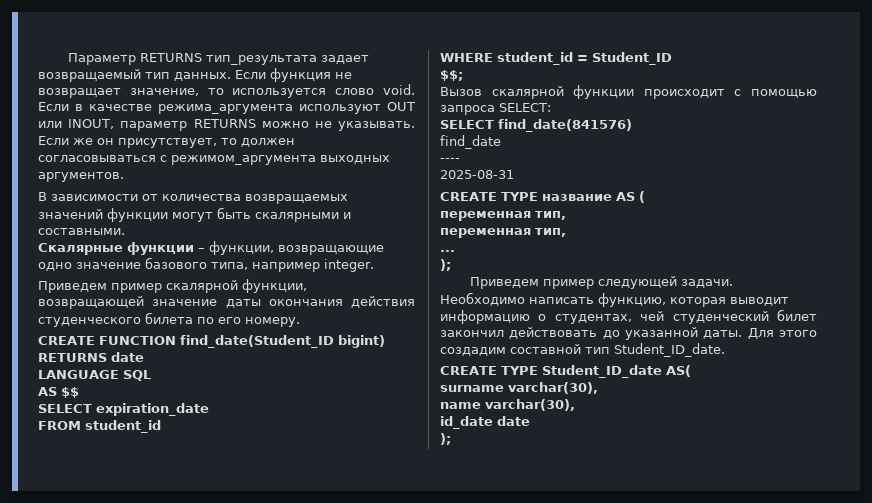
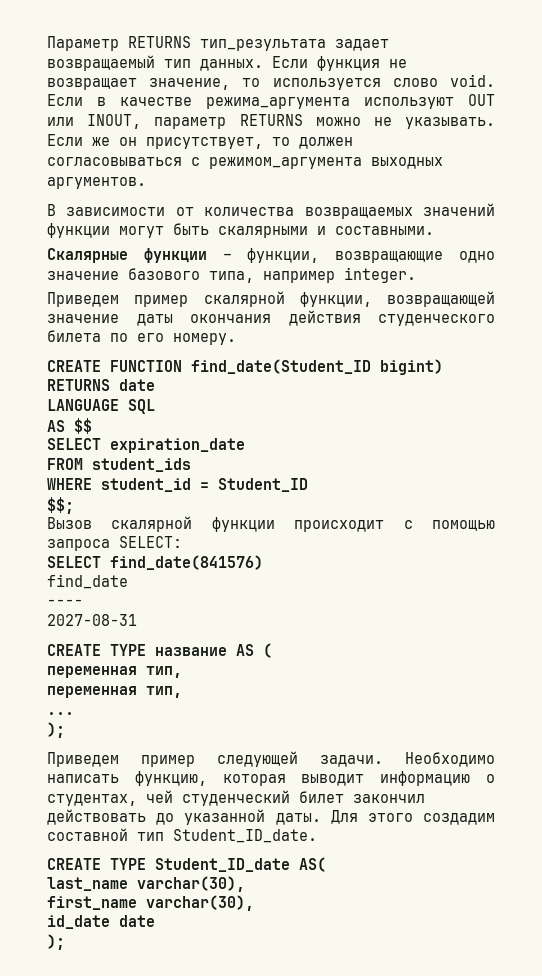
- FROM student_id
+ FROM student_ids
- 2025-08-31
+ 2027-08-31
- surname varchar(30),
- name varchar(30),
+ last_name varchar(30),
+ first_name varchar(30),

